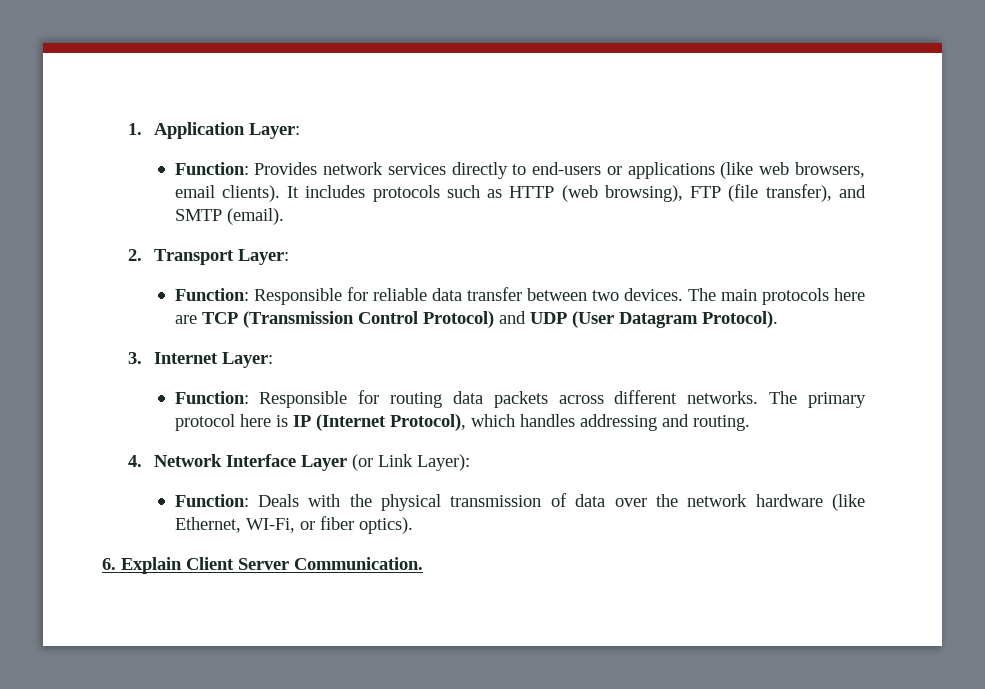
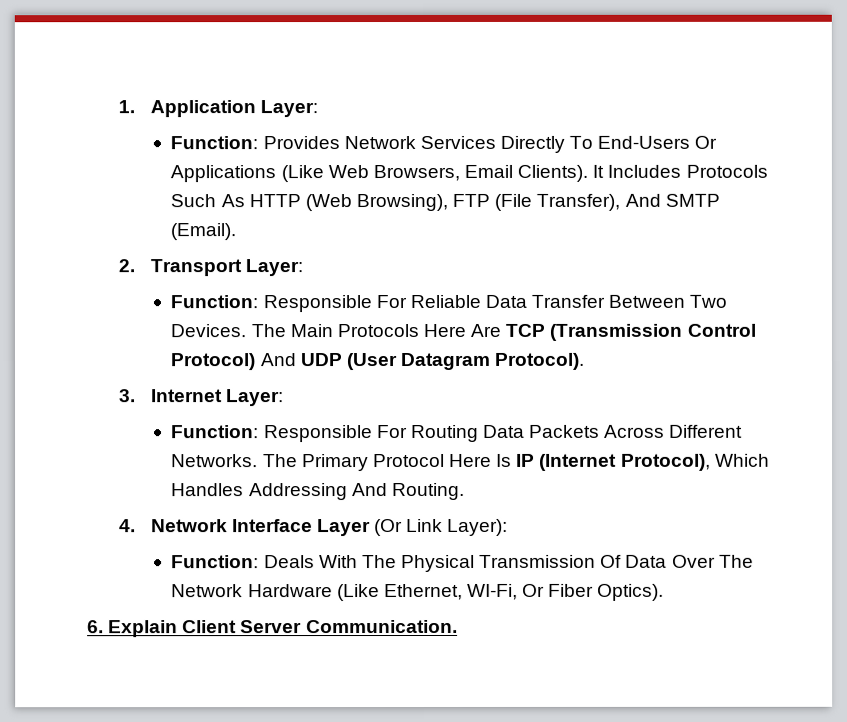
- Function: Provides network services directly to end-users or applications (like web browsers, email clients). It includes protocols such as HTTP (web browsing), FTP (file transfer), and SMTP (email).
+ Function: Provides Network Services Directly To End-Users Or Applications (Like Web Browsers, Email Clients). It Includes Protocols Such As HTTP (Web Browsing), FTP (File Transfer), And SMTP (Email).
- Function: Responsible for reliable data transfer between two devices. The main protocols here are TCP (Transmission Control Protocol) and UDP (User Datagram Protocol).
+ Function: Responsible For Reliable Data Transfer Between Two Devices. The Main Protocols Here Are TCP (Transmission Control Protocol) And UDP (User Datagram Protocol).
- Function: Responsible for routing data packets across different networks. The primary protocol here is IP (Internet Protocol), which handles addressing and routing.
+ Function: Responsible For Routing Data Packets Across Different Networks. The Primary Protocol Here Is IP (Internet Protocol), Which Handles Addressing And Routing.
- 4. Network Interface Layer (or Link Layer):
+ 4. Network Interface Layer (Or Link Layer):
- Function: Deals with the physical transmission of data over the network hardware (like Ethernet, WI-Fi, or fiber optics).
+ Function: Deals With The Physical Transmission Of Data Over The Network Hardware (Like Ethernet, WI-Fi, Or Fiber Optics).

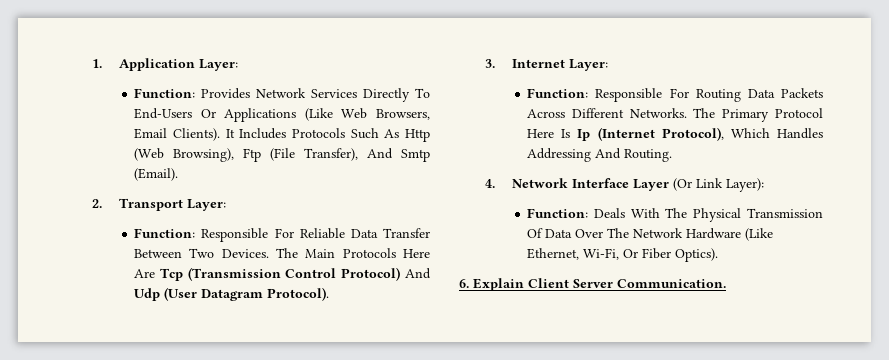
- It Includes Protocols Such As HTTP (Web Browsing), FTP (File Transfer), And SMTP (Email).
+ It Includes Protocols Such As Http (Web Browsing), Ftp (File Transfer), And Smtp (Email).
- The Main Protocols Here Are TCP (Transmission Control Protocol) And UDP (User Datagram Protocol).
+ The Main Protocols Here Are Tcp (Transmission Control Protocol) And Udp (User Datagram Protocol).
- The Primary Protocol Here Is IP (Internet Protocol), Which Handles Addressing And Routing.
+ The Primary Protocol Here Is Ip (Internet Protocol), Which Handles Addressing And Routing.
- Function: Deals With The Physical Transmission Of Data Over The Network Hardware (Like Ethernet, WI-Fi, Or Fiber Optics).
+ Function: Deals With The Physical Transmission Of Data Over The Network Hardware (Like Ethernet, Wi-Fi, Or Fiber Optics).

